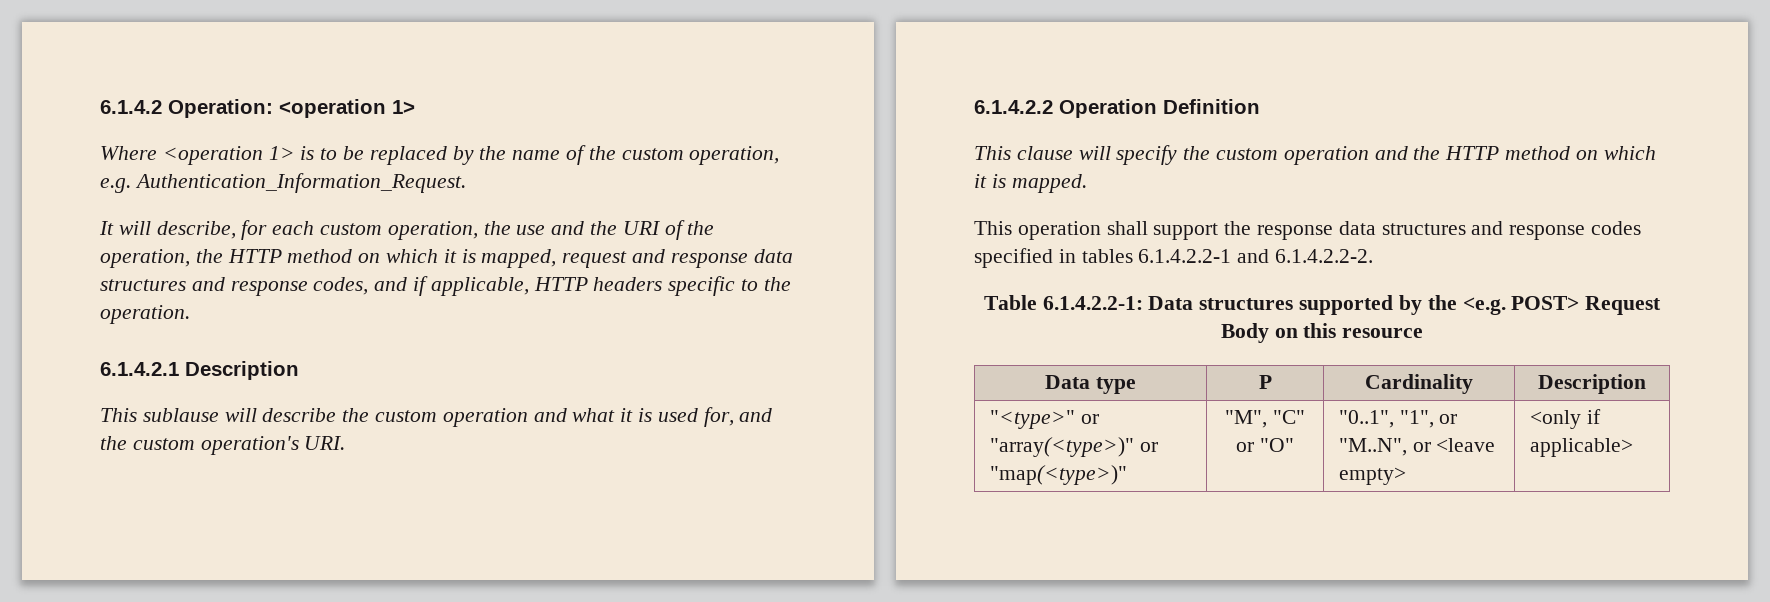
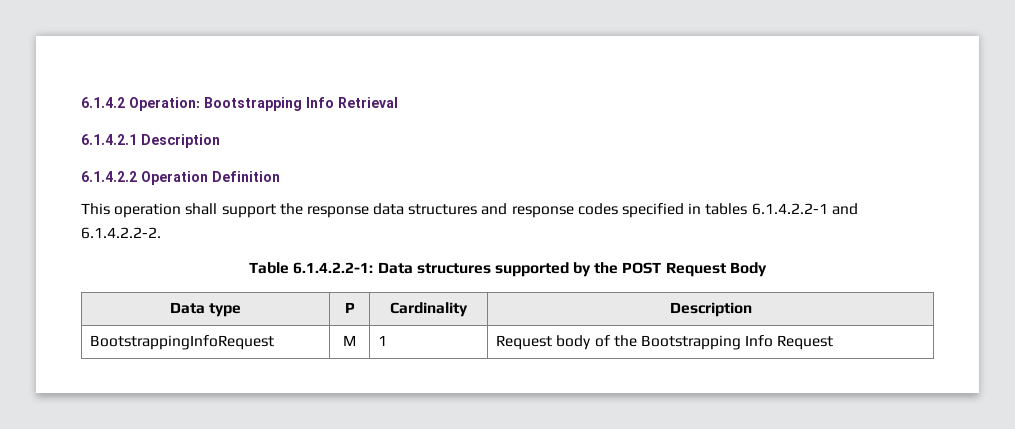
- 6.1.4.2 Operation: <operation 1>
- Where <operation 1> is to be replaced by the name of the custom operation, e.g. Authentication_Information_Request.
- It will describe, for each custom operation, the use and the URI of the operation, the HTTP method on which it is mapped, request and response data structures and response codes, and if applicable, HTTP headers specific to the operation.
+ 6.1.4.2 Operation: Bootstrapping Info Retrieval
  6.1.4.2.1 Description
- This sublause will describe the custom operation and what it is used for, and the custom operation's URI.
  6.1.4.2.2 Operation Definition
- This clause will specify the custom operation and the HTTP method on which it is mapped.
- Table 6.1.4.2.2-1: Data structures supported by the <e.g. POST> Request Body on this resource
+ Table 6.1.4.2.2-1: Data structures supported by the POST Request Body
- "<type>" or "array(<type>)" or "map(<type>)" | "M", "C" or "O" | "0..1", "1", or "M..N", or <leave empty> | <only if applicable>
+ BootstrappingInfoRequest | M | 1 | Request body of the Bootstrapping Info Request

